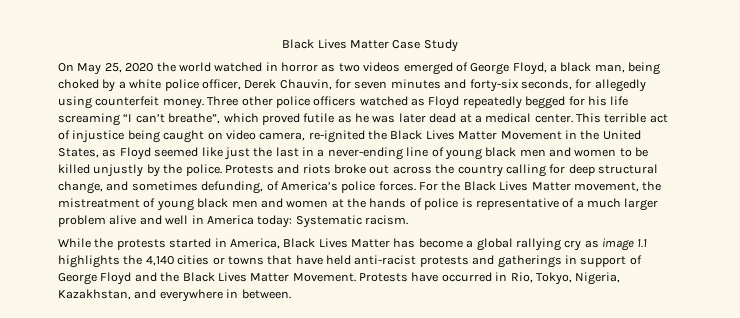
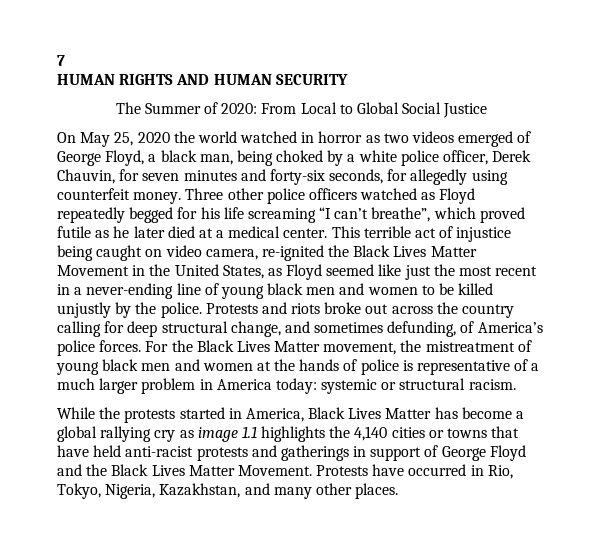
- Black Lives Matter Case Study
+ 7
+ HUMAN RIGHTS AND HUMAN SECURITY
+ The Summer of 2020: From Local to Global Social Justice
- Three other police officers watched as Floyd repeatedly begged for his life screaming “I can’t breathe”, which proved futile as he was later dead at a medical center.
+ Three other police officers watched as Floyd repeatedly begged for his life screaming “I can’t breathe”, which proved futile as he later died at a medical center.
- This terrible act of injustice being caught on video camera, re-ignited the Black Lives Matter Movement in the United States, as Floyd seemed like just the last in a never-ending line of young black men and women to be killed unjustly by the police.
+ This terrible act of injustice being caught on video camera, re-ignited the Black Lives Matter Movement in the United States, as Floyd seemed like just the most recent in a never-ending line of young black men and women to be killed unjustly by the police.
- For the Black Lives Matter movement, the mistreatment of young black men and women at the hands of police is representative of a much larger problem alive and well in America today: Systematic racism.
+ For the Black Lives Matter movement, the mistreatment of young black men and women at the hands of police is representative of a much larger problem in America today: systemic or structural racism.
- Protests have occurred in Rio, Tokyo, Nigeria, Kazakhstan, and everywhere in between.
+ Protests have occurred in Rio, Tokyo, Nigeria, Kazakhstan, and many other places.

